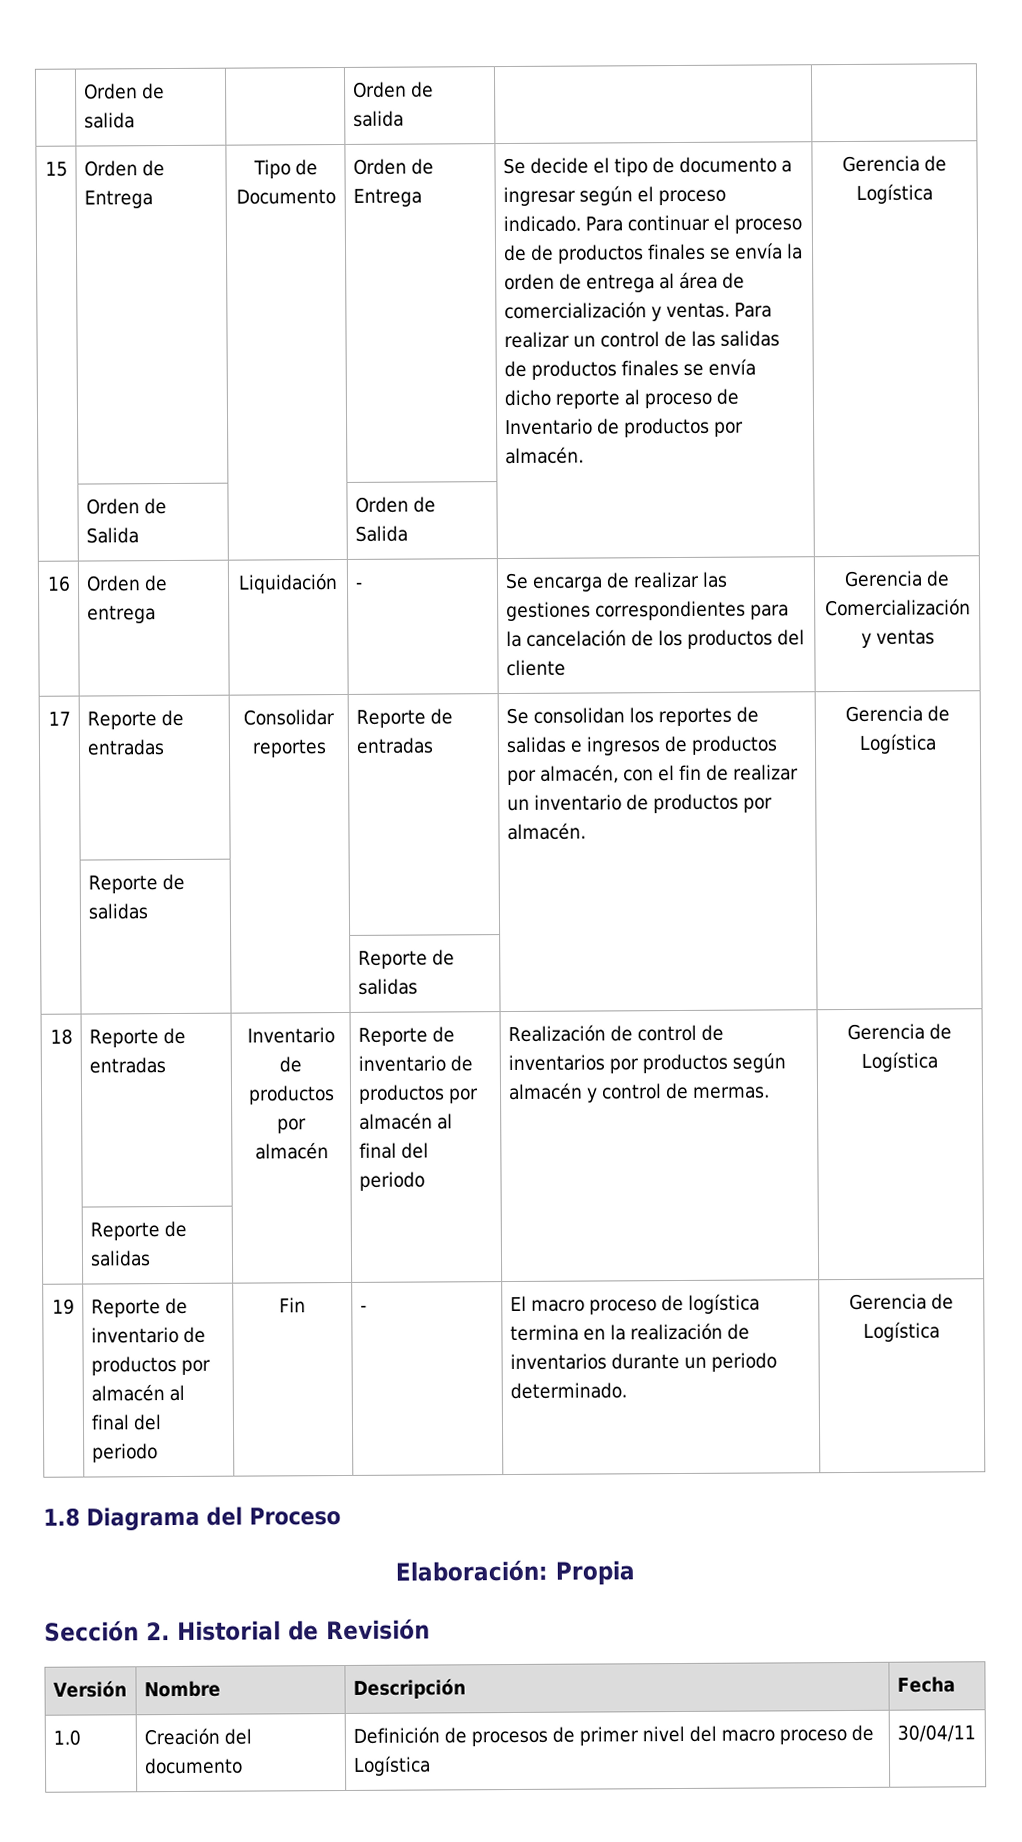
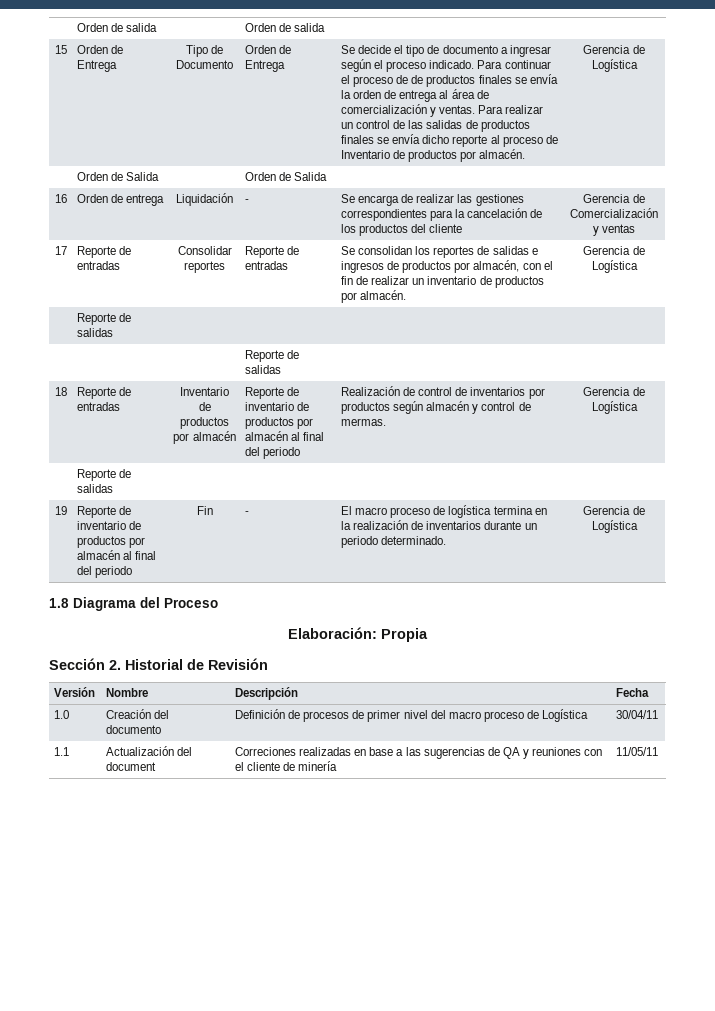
+ 1.1 | Actualización del document | Correciones realizadas en base a las sugerencias de QA y reuniones con el cliente de minería | 11/05/11

